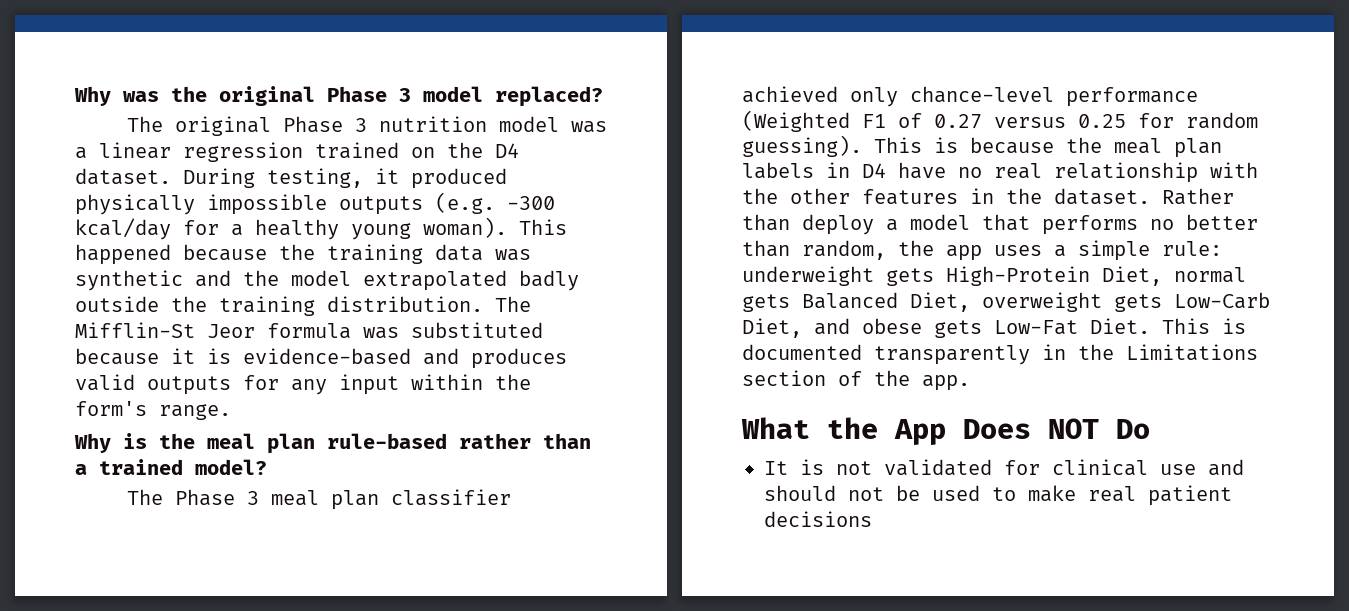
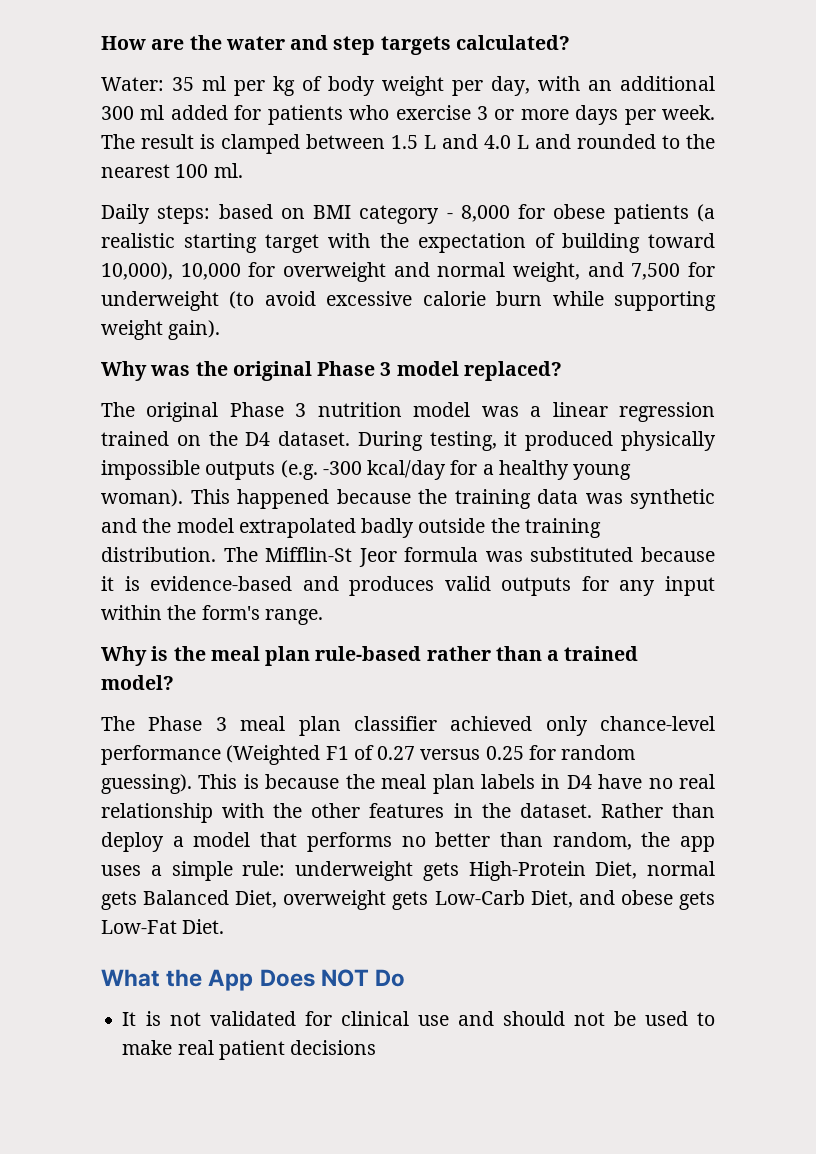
+ How are the water and step targets calculated?
+ Water: 35 ml per kg of body weight per day, with an additional 300 ml added for patients who exercise 3 or more days per week. The result is clamped between 1.5 L and 4.0 L and rounded to the nearest 100 ml.
+ Daily steps: based on BMI category - 8,000 for obese patients (a realistic starting target with the expectation of building toward 10,000), 10,000 for overweight and normal weight, and 7,500 for underweight (to avoid excessive calorie burn while supporting weight gain).
- This is documented transparently in the Limitations section of the app.

